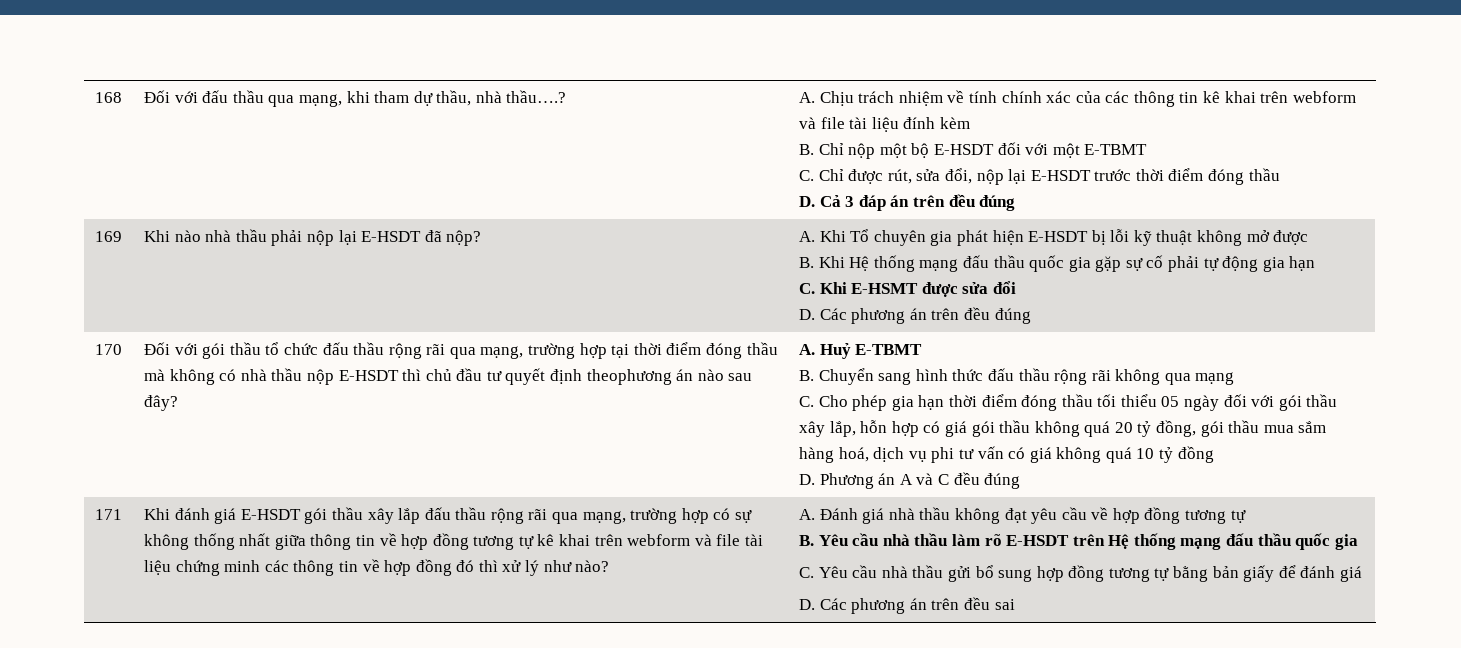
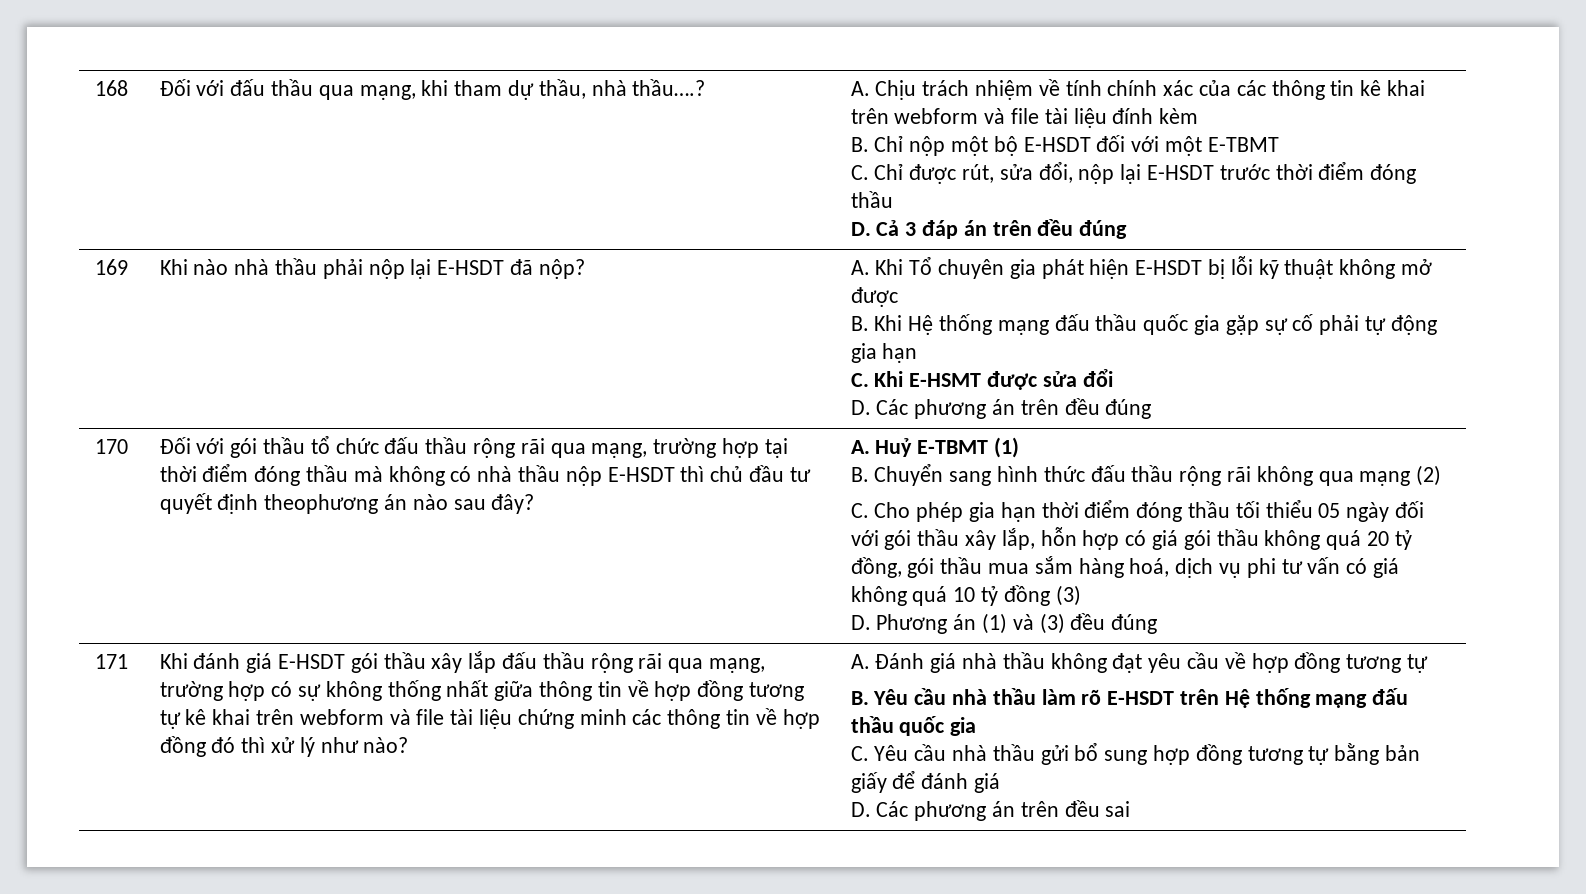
- A. Huỷ E-TBMT
+ A. Huỷ E-TBMT (1)
- B. Chuyển sang hình thức đấu thầu rộng rãi không qua mạng
+ B. Chuyển sang hình thức đấu thầu rộng rãi không qua mạng (2)
- C. Cho phép gia hạn thời điểm đóng thầu tối thiểu 05 ngày đối với gói thầu xây lắp, hỗn hợp có giá gói thầu không quá 20 tỷ đồng, gói thầu mua sắm hàng hoá, dịch vụ phi tư vấn có giá không quá 10 tỷ đồng
+ C. Cho phép gia hạn thời điểm đóng thầu tối thiểu 05 ngày đối với gói thầu xây lắp, hỗn hợp có giá gói thầu không quá 20 tỷ đồng, gói thầu mua sắm hàng hoá, dịch vụ phi tư vấn có giá không quá 10 tỷ đồng (3)
- D. Phương án A và C đều đúng
+ D. Phương án (1) và (3) đều đúng

